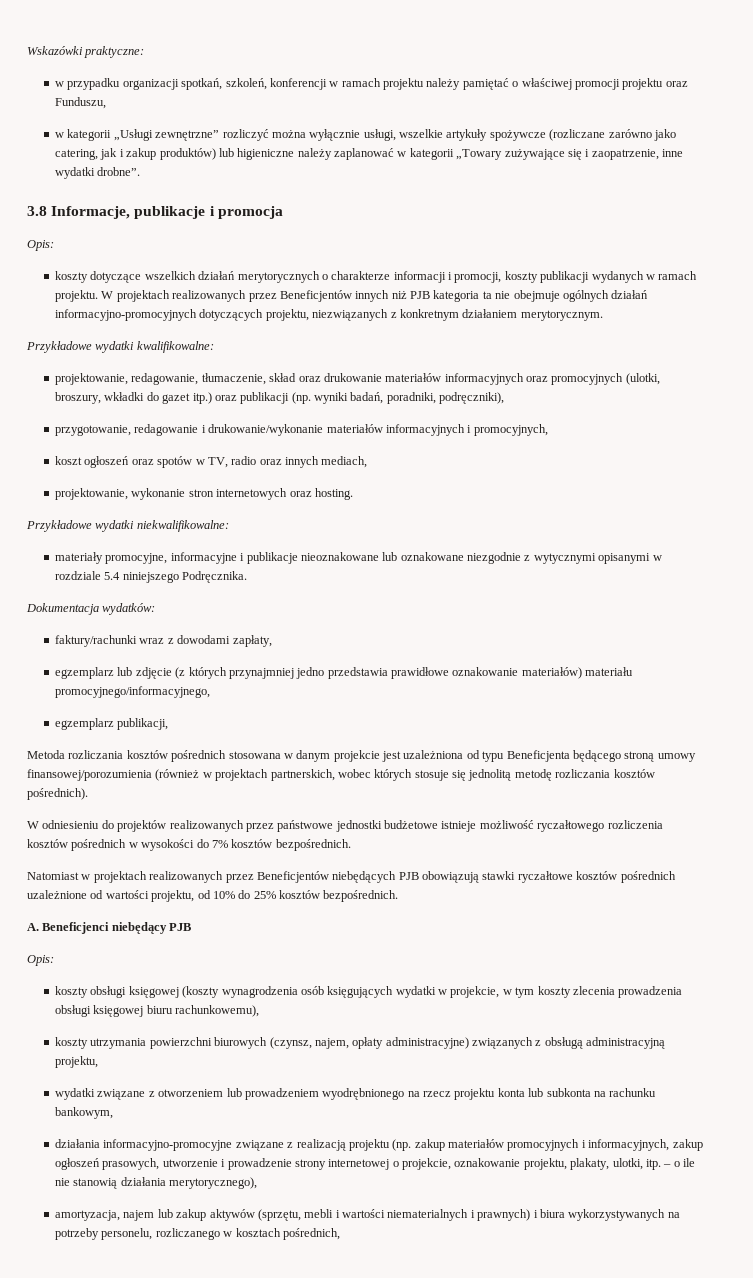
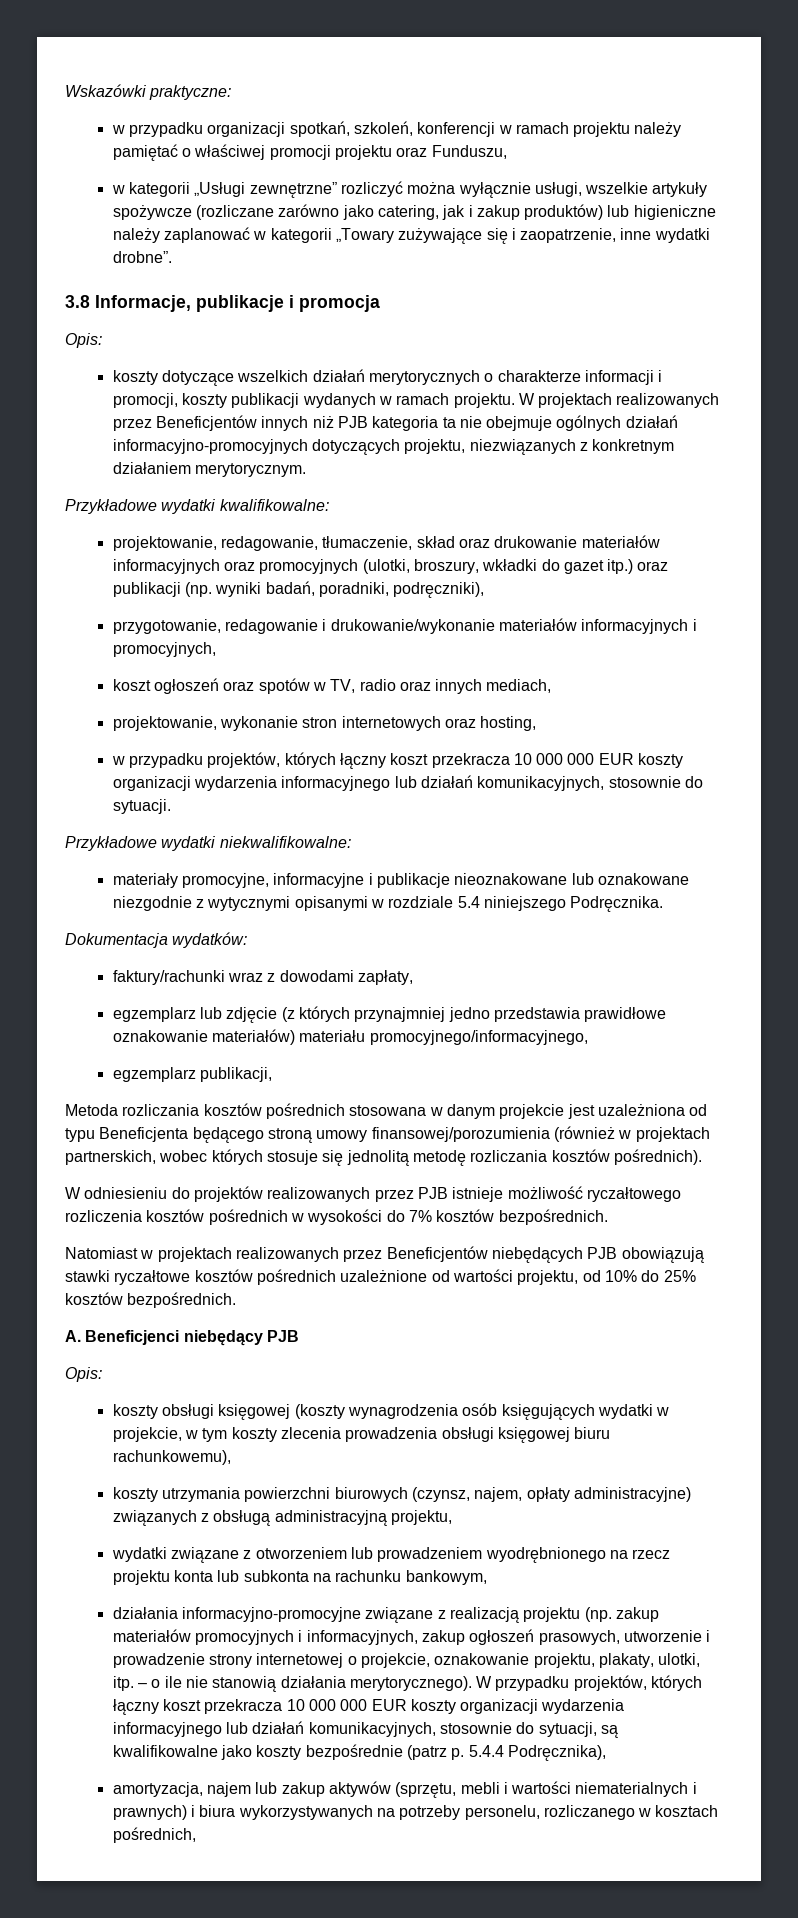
- projektowanie, wykonanie stron internetowych oraz hosting.
+ projektowanie, wykonanie stron internetowych oraz hosting,
+ w przypadku projektów, których łączny koszt przekracza 10 000 000 EUR koszty organizacji wydarzenia informacyjnego lub działań komunikacyjnych, stosownie do sytuacji.
- W odniesieniu do projektów realizowanych przez państwowe jednostki budżetowe istnieje możliwość ryczałtowego rozliczenia kosztów pośrednich w wysokości do 7% kosztów bezpośrednich.
+ W odniesieniu do projektów realizowanych przez PJB istnieje możliwość ryczałtowego rozliczenia kosztów pośrednich w wysokości do 7% kosztów bezpośrednich.
- – o ile nie stanowią działania merytorycznego),
+ – o ile nie stanowią działania merytorycznego). W przypadku projektów, których łączny koszt przekracza 10 000 000 EUR koszty organizacji wydarzenia informacyjnego lub działań komunikacyjnych, stosownie do sytuacji, są kwalifikowalne jako koszty bezpośrednie (patrz p. 5.4.4 Podręcznika),

